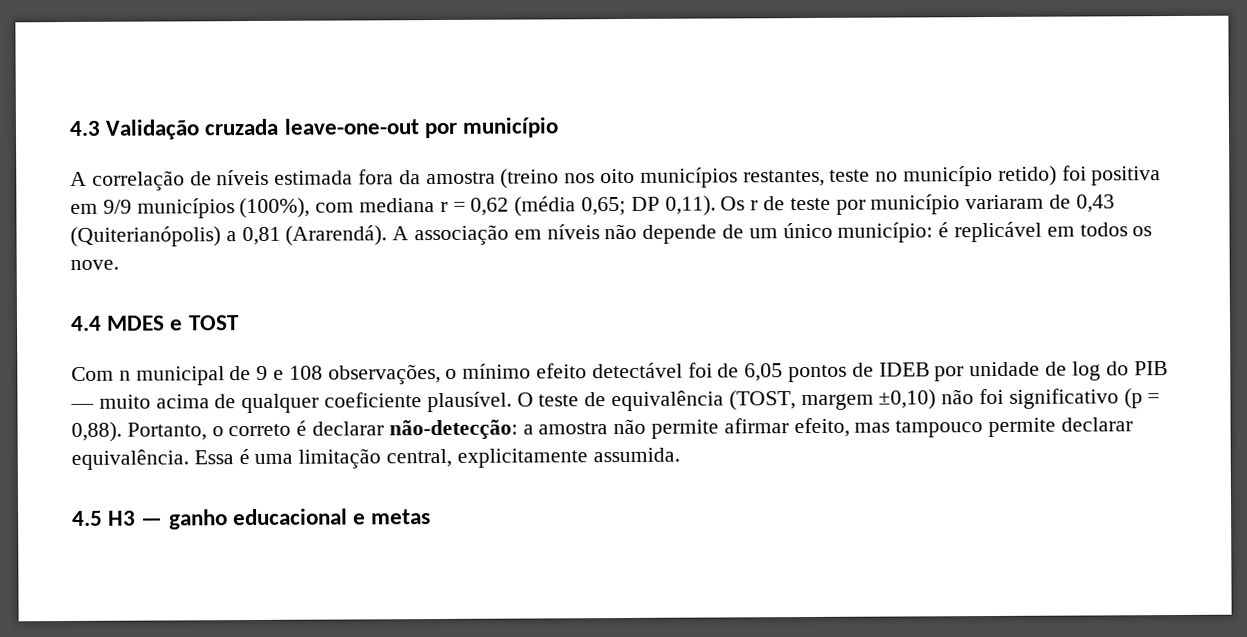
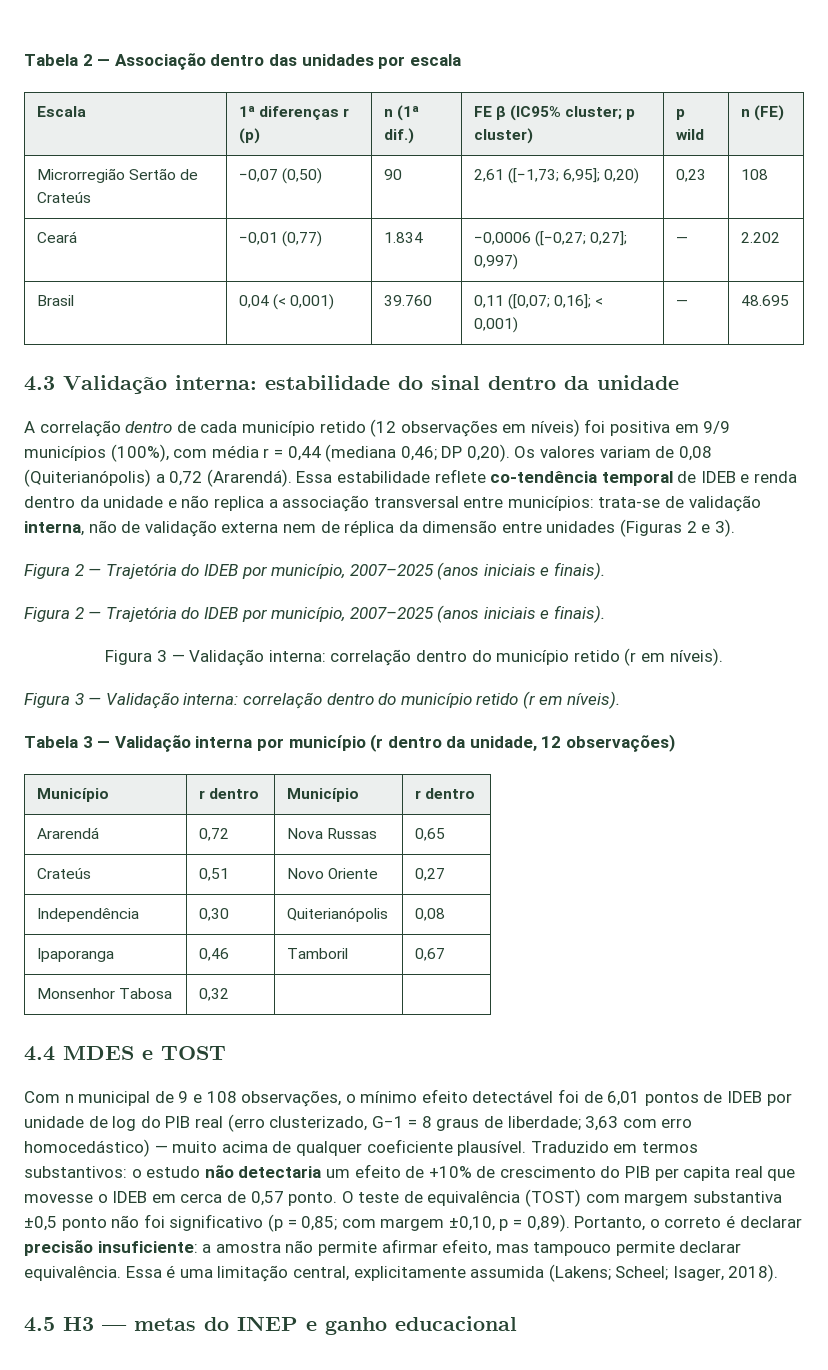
- 4.3 Validação cruzada leave-one-out por município
- A correlação de níveis estimada fora da amostra (treino nos oito municípios restantes, teste no município retido) foi positiva em 9/9 municípios (100%), com mediana r = 0,62 (média 0,65; DP 0,11). Os r de teste por município variaram de 0,43 (Quiterianópolis) a 0,81 (Ararendá). A associação em níveis não depende de um único município: é replicável em todos os nove.
+ Tabela 2 — Associação dentro das unidades por escala
+ Escala | 1ª diferenças r (p) | n (1ª dif.) | FE β (IC95% cluster; p cluster) | p wild | n (FE)
+ Microrregião Sertão de Crateús | −0,07 (0,50) | 90 | 2,61 ([−1,73; 6,95]; 0,20) | 0,23 | 108
+ Ceará | −0,01 (0,77) | 1.834 | −0,0006 ([−0,27; 0,27]; 0,997) | — | 2.202
+ Brasil | 0,04 (< 0,001) | 39.760 | 0,11 ([0,07; 0,16]; < 0,001) | — | 48.695
+ 4.3 Validação interna: estabilidade do sinal dentro da unidade
+ A correlação dentro de cada município retido (12 observações em níveis) foi positiva em 9/9 municípios (100%), com média r = 0,44 (mediana 0,46; DP 0,20). Os valores variam de 0,08 (Quiterianópolis) a 0,72 (Ararendá). Essa estabilidade reflete co-tendência temporal de IDEB e renda dentro da unidade e não replica a associação transversal entre municípios: trata-se de validação interna, não de validação externa nem de réplica da dimensão entre unidades (Figuras 2 e 3).
+ Figura 2 — Trajetória do IDEB por município, 2007–2025 (anos iniciais e finais).
+ Figura 2 — Trajetória do IDEB por município, 2007–2025 (anos iniciais e finais).
+ Figura 3 — Validação interna: correlação dentro do município retido (r em níveis).
+ Figura 3 — Validação interna: correlação dentro do município retido (r em níveis).
+ Tabela 3 — Validação interna por município (r dentro da unidade, 12 observações)
+ Município | r dentro | Município | r dentro
+ Ararendá | 0,72 | Nova Russas | 0,65
+ Crateús | 0,51 | Novo Oriente | 0,27
+ Independência | 0,30 | Quiterianópolis | 0,08
+ Ipaporanga | 0,46 | Tamboril | 0,67
+ Monsenhor Tabosa | 0,32 | |
- Com n municipal de 9 e 108 observações, o mínimo efeito detectável foi de 6,05 pontos de IDEB por unidade de log do PIB — muito acima de qualquer coeficiente plausível.
+ Com n municipal de 9 e 108 observações, o mínimo efeito detectável foi de 6,01 pontos de IDEB por unidade de log do PIB real (erro clusterizado, G−1 = 8 graus de liberdade; 3,63 com erro homocedástico) — muito acima de qualquer coeficiente plausível.
- O teste de equivalência (TOST, margem ±0,10) não foi significativo (p = 0,88).
+ Traduzido em termos substantivos: o estudo não detectaria um efeito de +10% de crescimento do PIB per capita real que movesse o IDEB em cerca de 0,57 ponto. O teste de equivalência (TOST) com margem substantiva ±0,5 ponto não foi significativo (p = 0,85; com margem ±0,10, p = 0,89).
- Portanto, o correto é declarar não-detecção: a amostra não permite afirmar efeito, mas tampouco permite declarar equivalência.
+ Portanto, o correto é declarar precisão insuficiente: a amostra não permite afirmar efeito, mas tampouco permite declarar equivalência.
- Essa é uma limitação central, explicitamente assumida.
- 4.5 H3 — ganho educacional e metas
+ Essa é uma limitação central, explicitamente assumida (Lakens; Scheel; Isager, 2018).
+ 4.5 H3 — metas do INEP e ganho educacional

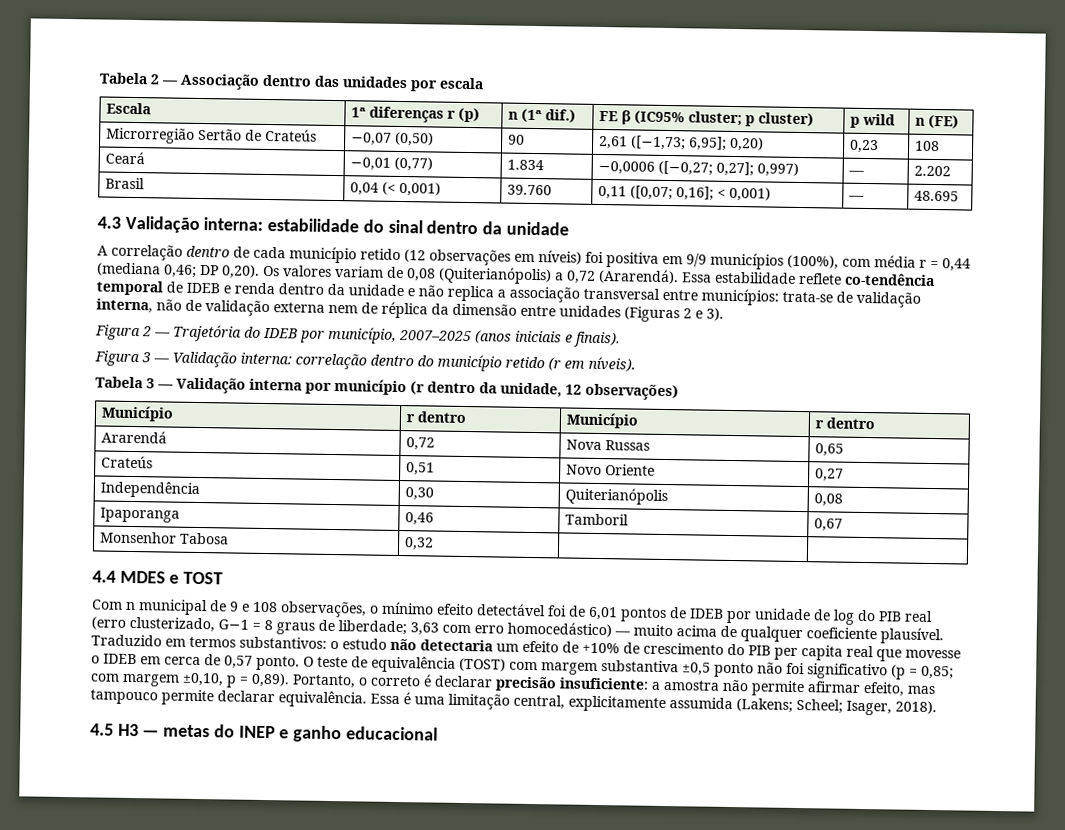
  Essa estabilidade reflete co-tendência temporal de IDEB e renda dentro da unidade e não replica a associação transversal entre municípios: trata-se de validação interna, não de validação externa nem de réplica da dimensão entre unidades (Figuras 2 e 3).
  Figura 2 — Trajetória do IDEB por município, 2007–2025 (anos iniciais e finais).
- Figura 2 — Trajetória do IDEB por município, 2007–2025 (anos iniciais e finais).
- Figura 3 — Validação interna: correlação dentro do município retido (r em níveis).

